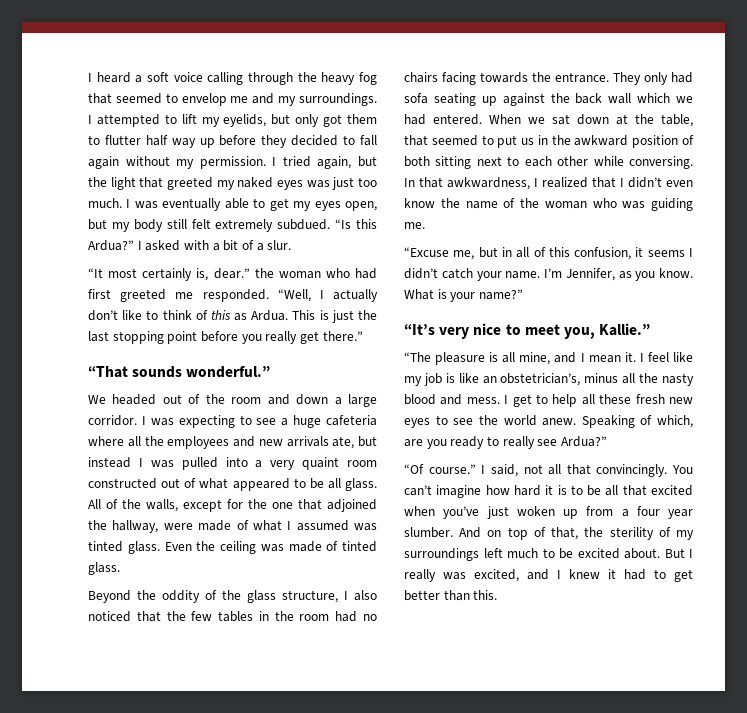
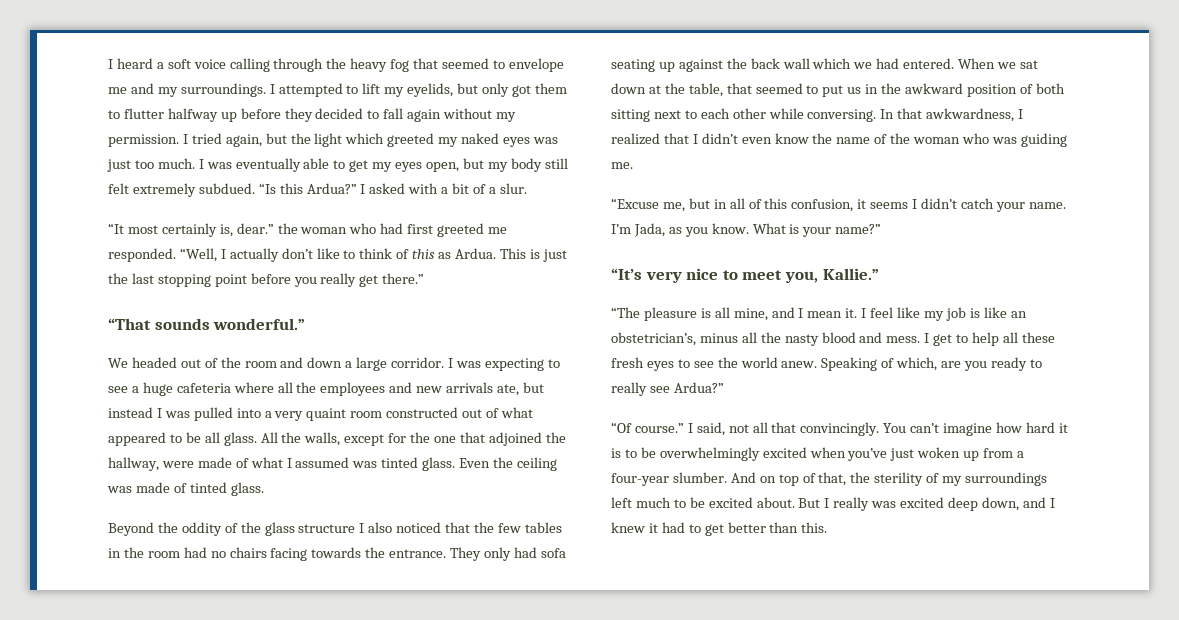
- I heard a soft voice calling through the heavy fog that seemed to envelop me and my surroundings.
+ I heard a soft voice calling through the heavy fog that seemed to envelope me and my surroundings.
- I attempted to lift my eyelids, but only got them to flutter half way up before they decided to fall again without my permission.
+ I attempted to lift my eyelids, but only got them to flutter halfway up before they decided to fall again without my permission.
- I tried again, but the light that greeted my naked eyes was just too much.
+ I tried again, but the light which greeted my naked eyes was just too much.
- All of the walls, except for the one that adjoined the hallway, were made of what I assumed was tinted glass.
+ All the walls, except for the one that adjoined the hallway, were made of what I assumed was tinted glass.
- Beyond the oddity of the glass structure, I also noticed that the few tables in the room had no chairs facing towards the entrance.
+ Beyond the oddity of the glass structure I also noticed that the few tables in the room had no chairs facing towards the entrance.
- I’m Jennifer, as you know.
+ I’m Jada, as you know.
- I get to help all these fresh new eyes to see the world anew.
+ I get to help all these fresh eyes to see the world anew.
- You can’t imagine how hard it is to be all that excited when you’ve just woken up from a four year slumber.
+ You can’t imagine how hard it is to be overwhelmingly excited when you’ve just woken up from a four-year slumber.
- But I really was excited, and I knew it had to get better than this.
+ But I really was excited deep down, and I knew it had to get better than this.

